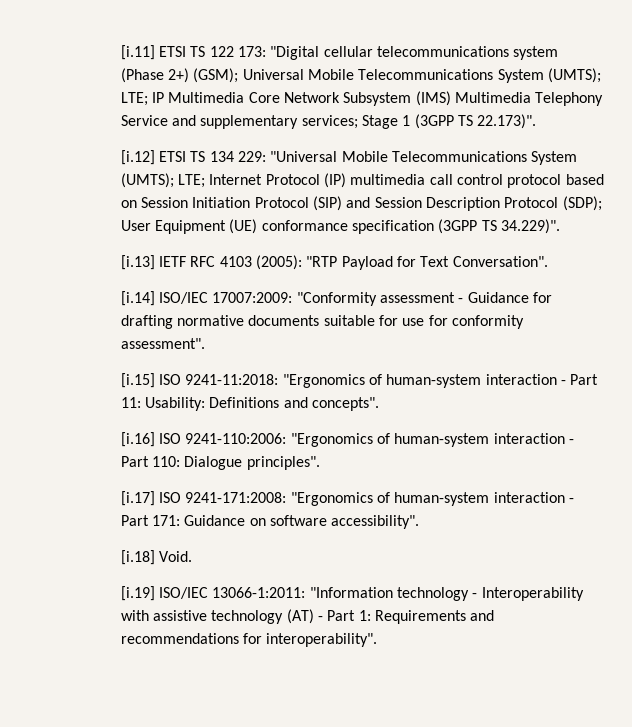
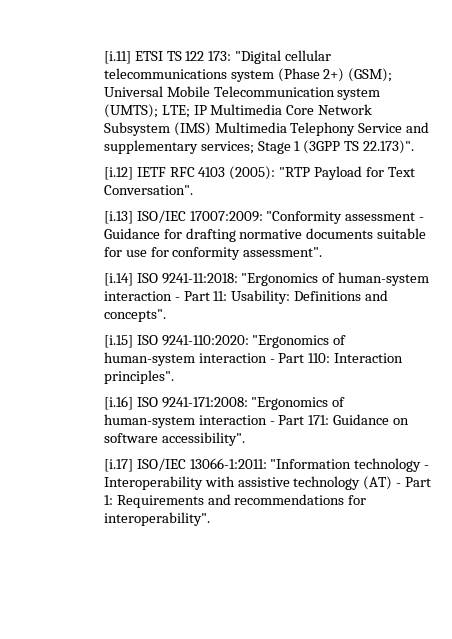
- [i.11] ETSI TS 122 173: "Digital cellular telecommunications system (Phase 2+) (GSM); Universal Mobile Telecommunications System (UMTS); LTE; IP Multimedia Core Network Subsystem (IMS) Multimedia Telephony Service and supplementary services; Stage 1 (3GPP TS 22.173)".
+ [i.11] ETSI TS 122 173: "Digital cellular telecommunications system (Phase 2+) (GSM); Universal Mobile Telecommunication system (UMTS); LTE; IP Multimedia Core Network Subsystem (IMS) Multimedia Telephony Service and supplementary services; Stage 1 (3GPP TS 22.173)".
- [i.12] ETSI TS 134 229: "Universal Mobile Telecommunications System (UMTS); LTE; Internet Protocol (IP) multimedia call control protocol based on Session Initiation Protocol (SIP) and Session Description Protocol (SDP); User Equipment (UE) conformance specification (3GPP TS 34.229)".
- [i.13] IETF RFC 4103 (2005): "RTP Payload for Text Conversation".
+ [i.12] IETF RFC 4103 (2005): "RTP Payload for Text Conversation".
- [i.14] ISO/IEC 17007:2009: "Conformity assessment - Guidance for drafting normative documents suitable for use for conformity assessment".
+ [i.13] ISO/IEC 17007:2009: "Conformity assessment - Guidance for drafting normative documents suitable for use for conformity assessment".
- [i.15] ISO 9241-11:2018: "Ergonomics of human-system interaction - Part 11: Usability: Definitions and concepts".
+ [i.14] ISO 9241-11:2018: "Ergonomics of human-system interaction - Part 11: Usability: Definitions and concepts".
- [i.16] ISO 9241-110:2006: "Ergonomics of human-system interaction - Part 110: Dialogue principles".
+ [i.15] ISO 9241-110:2020: "Ergonomics of human-system interaction - Part 110: Interaction principles".
- [i.17] ISO 9241-171:2008: "Ergonomics of human-system interaction - Part 171: Guidance on software accessibility".
+ [i.16] ISO 9241-171:2008: "Ergonomics of human-system interaction - Part 171: Guidance on software accessibility".
- [i.18] Void.
- [i.19] ISO/IEC 13066-1:2011: "Information technology - Interoperability with assistive technology (AT) - Part 1: Requirements and recommendations for interoperability".
+ [i.17] ISO/IEC 13066-1:2011: "Information technology - Interoperability with assistive technology (AT) - Part 1: Requirements and recommendations for interoperability".

